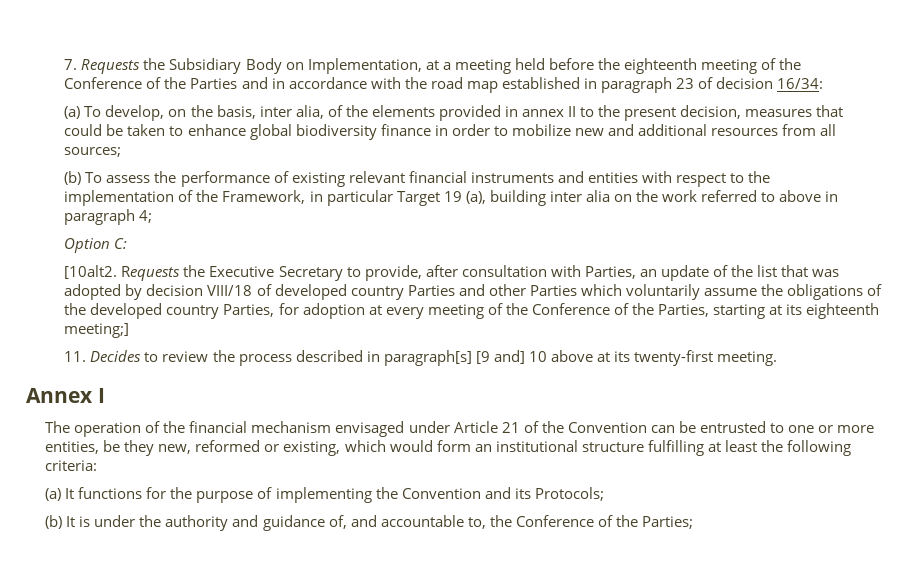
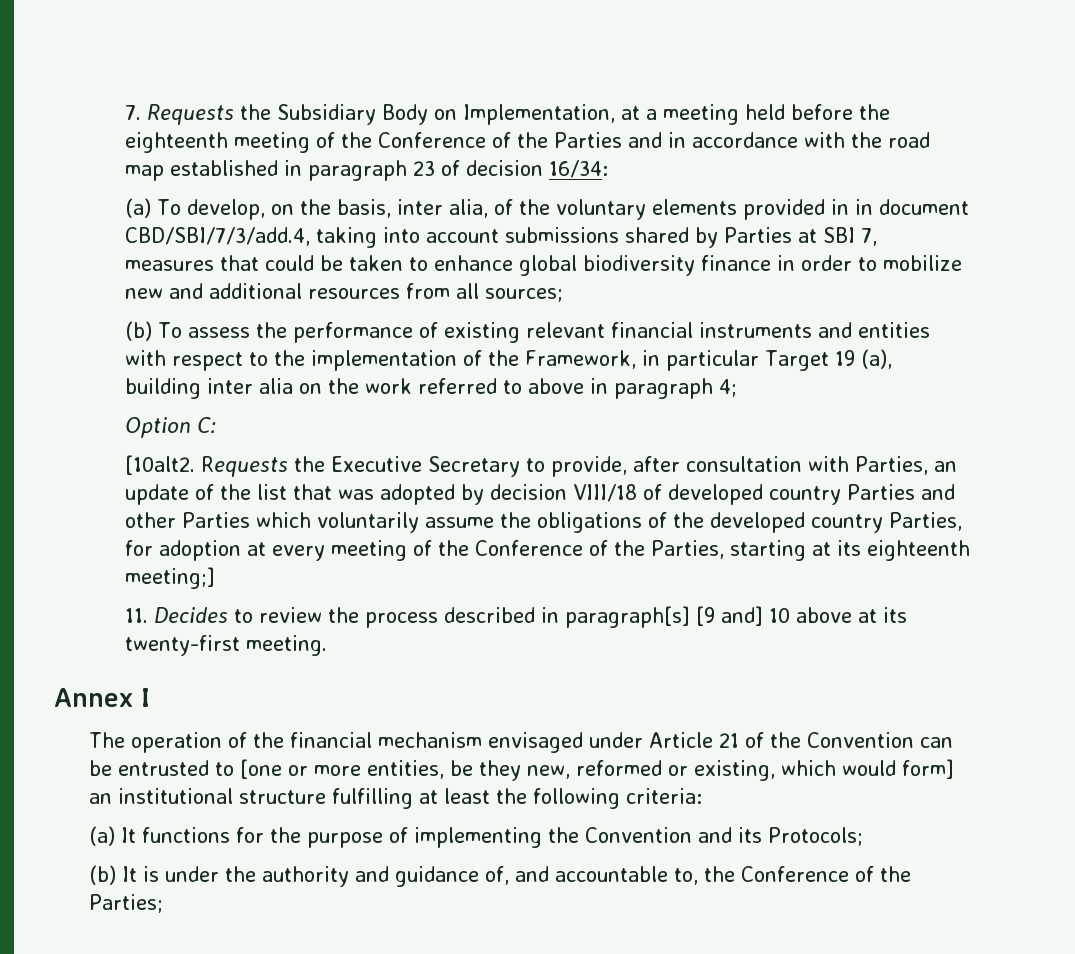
- (a) To develop, on the basis, inter alia, of the elements provided in annex II to the present decision, measures that could be taken to enhance global biodiversity finance in order to mobilize new and additional resources from all sources;
+ (a) To develop, on the basis, inter alia, of the voluntary elements provided in in document CBD/SBI/7/3/add.4, taking into account submissions shared by Parties at SBI 7, measures that could be taken to enhance global biodiversity finance in order to mobilize new and additional resources from all sources;
- The operation of the financial mechanism envisaged under Article 21 of the Convention can be entrusted to one or more entities, be they new, reformed or existing, which would form an institutional structure fulfilling at least the following criteria:
+ The operation of the financial mechanism envisaged under Article 21 of the Convention can be entrusted to [one or more entities, be they new, reformed or existing, which would form] an institutional structure fulfilling at least the following criteria:

